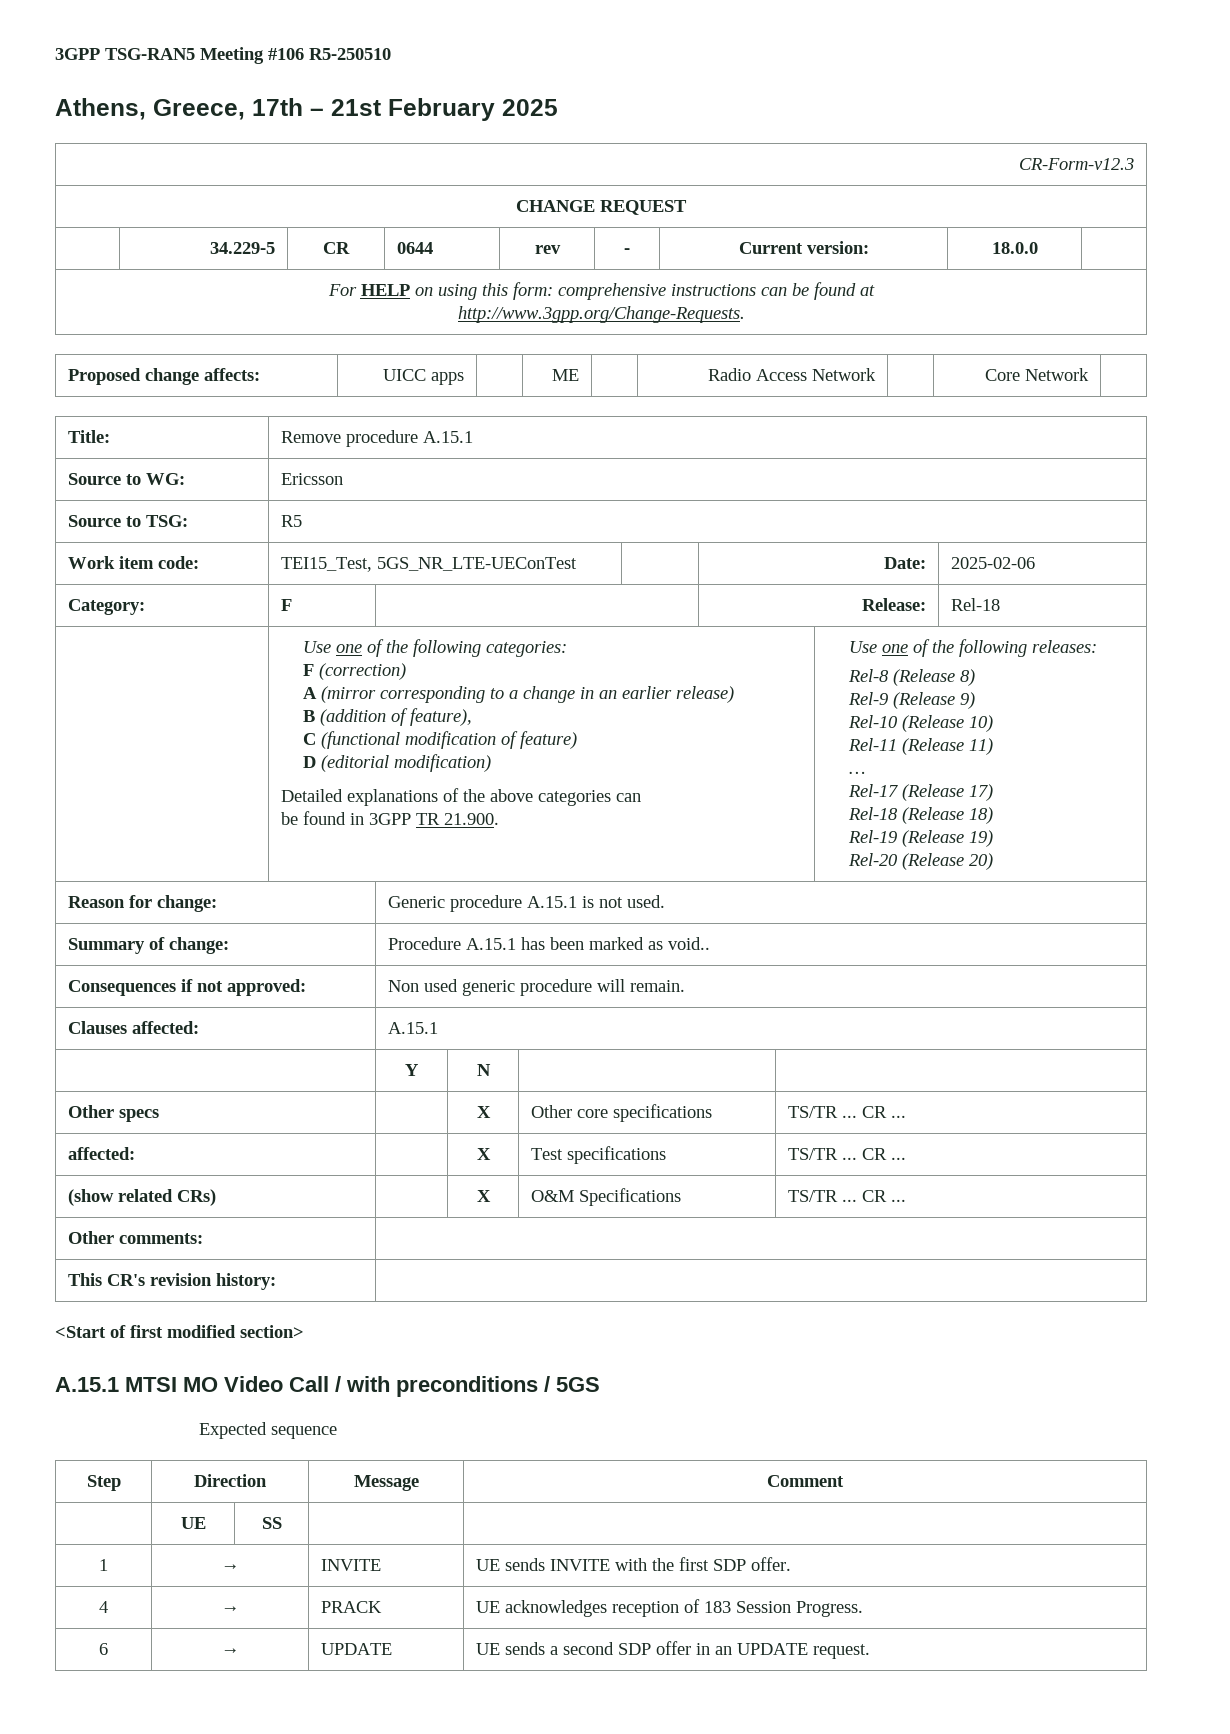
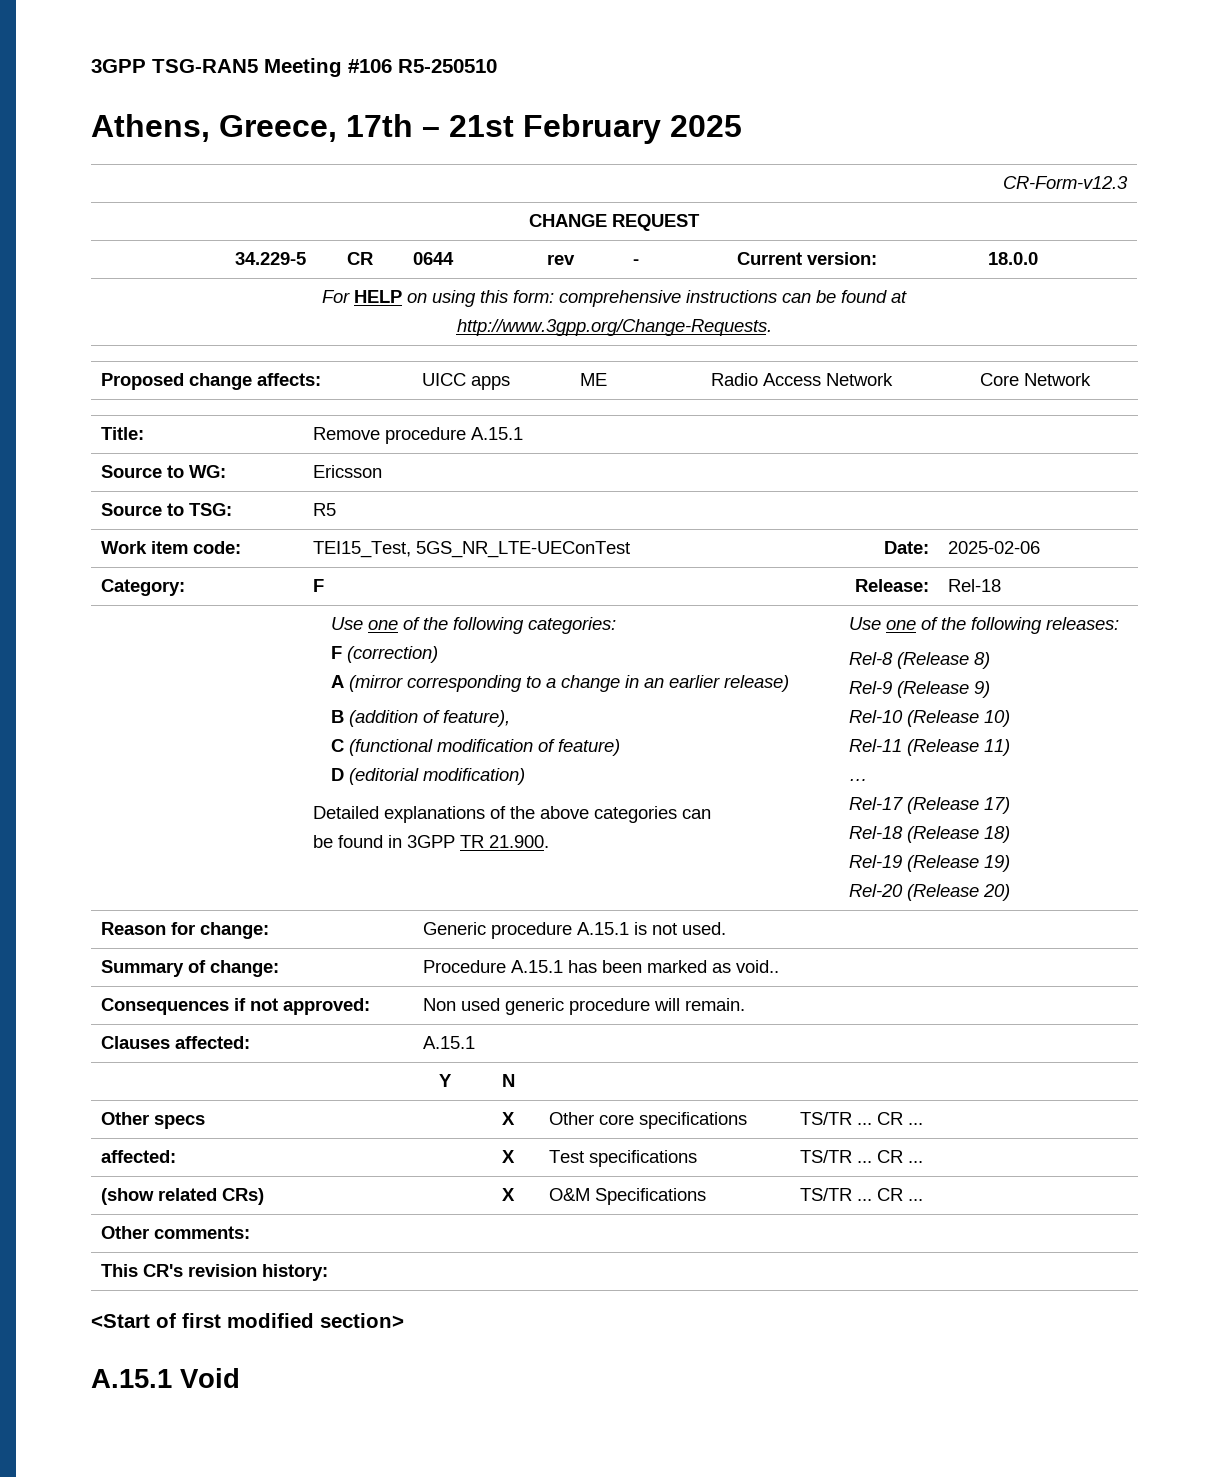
- A.15.1 MTSI MO Video Call / with preconditions / 5GS
- Expected sequence
- Step | Direction | Message | Comment
- | UE | SS | |
- 1 | → | INVITE | UE sends INVITE with the first SDP offer.
- 4 | → | PRACK | UE acknowledges reception of 183 Session Progress.
- 6 | → | UPDATE | UE sends a second SDP offer in an UPDATE request.
+ A.15.1 Void

